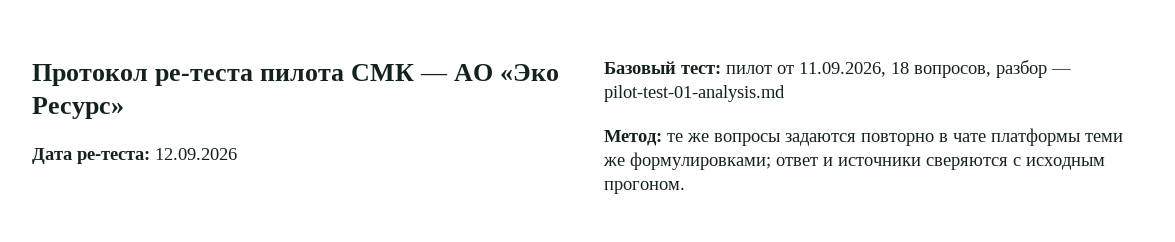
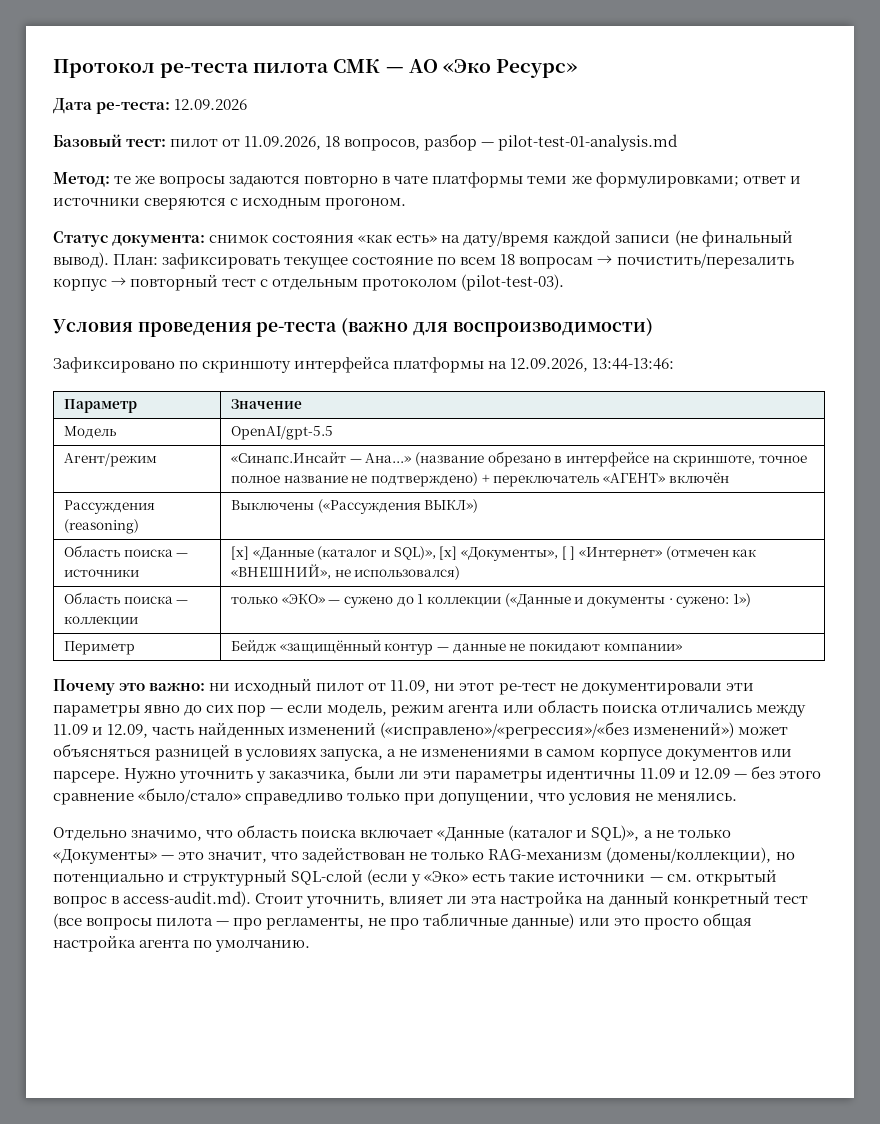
+ Статус документа: снимок состояния «как есть» на дату/время каждой записи (не финальный вывод). План: зафиксировать текущее состояние по всем 18 вопросам → почистить/перезалить корпус → повторный тест с отдельным протоколом (pilot-test-03).
+ Условия проведения ре-теста (важно для воспроизводимости)
+ Зафиксировано по скриншоту интерфейса платформы на 12.09.2026, 13:44-13:46:
+ Параметр | Значение
+ Модель | OpenAI/gpt-5.5
+ Агент/режим | «Синапс.Инсайт — Ана...» (название обрезано в интерфейсе на скриншоте, точное полное название не подтверждено) + переключатель «АГЕНТ» включён
+ Рассуждения (reasoning) | Выключены («Рассуждения ВЫКЛ»)
+ Область поиска — источники | [x] «Данные (каталог и SQL)», [x] «Документы», [ ] «Интернет» (отмечен как «ВНЕШНИЙ», не использовался)
+ Область поиска — коллекции | только «ЭКО» — сужено до 1 коллекции («Данные и документы · сужено: 1»)
+ Периметр | Бейдж «защищённый контур — данные не покидают компании»
+ Почему это важно: ни исходный пилот от 11.09, ни этот ре-тест не документировали эти параметры явно до сих пор — если модель, режим агента или область поиска отличались между 11.09 и 12.09, часть найденных изменений («исправлено»/«регрессия»/«без изменений») может объясняться разницей в условиях запуска, а не изменениями в самом корпусе документов или парсере. Нужно уточнить у заказчика, были ли эти параметры идентичны 11.09 и 12.09 — без этого сравнение «было/стало» справедливо только при допущении, что условия не менялись.
+ Отдельно значимо, что область поиска включает «Данные (каталог и SQL)», а не только «Документы» — это значит, что задействован не только RAG-механизм (домены/коллекции), но потенциально и структурный SQL-слой (если у «Эко» есть такие источники — см. открытый вопрос в access-audit.md). Стоит уточнить, влияет ли эта настройка на данный конкретный тест (все вопросы пилота — про регламенты, не про табличные данные) или это просто общая настройка агента по умолчанию.

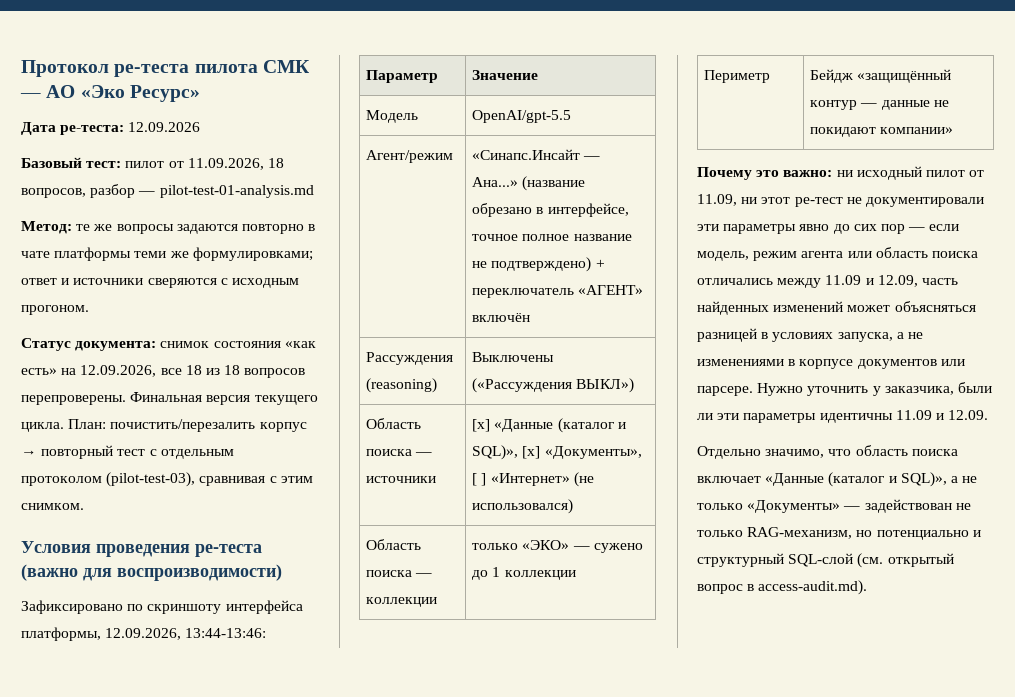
- Статус документа: снимок состояния «как есть» на дату/время каждой записи (не финальный вывод). План: зафиксировать текущее состояние по всем 18 вопросам → почистить/перезалить корпус → повторный тест с отдельным протоколом (pilot-test-03).
+ Статус документа: снимок состояния «как есть» на 12.09.2026, все 18 из 18 вопросов перепроверены. Финальная версия текущего цикла. План: почистить/перезалить корпус → повторный тест с отдельным протоколом (pilot-test-03), сравнивая с этим снимком.
- Зафиксировано по скриншоту интерфейса платформы на 12.09.2026, 13:44-13:46:
+ Зафиксировано по скриншоту интерфейса платформы, 12.09.2026, 13:44-13:46:
- Агент/режим | «Синапс.Инсайт — Ана...» (название обрезано в интерфейсе на скриншоте, точное полное название не подтверждено) + переключатель «АГЕНТ» включён
+ Агент/режим | «Синапс.Инсайт — Ана...» (название обрезано в интерфейсе, точное полное название не подтверждено) + переключатель «АГЕНТ» включён
- Область поиска — источники | [x] «Данные (каталог и SQL)», [x] «Документы», [ ] «Интернет» (отмечен как «ВНЕШНИЙ», не использовался)
+ Область поиска — источники | [x] «Данные (каталог и SQL)», [x] «Документы», [ ] «Интернет» (не использовался)
- Область поиска — коллекции | только «ЭКО» — сужено до 1 коллекции («Данные и документы · сужено: 1»)
+ Область поиска — коллекции | только «ЭКО» — сужено до 1 коллекции
- Почему это важно: ни исходный пилот от 11.09, ни этот ре-тест не документировали эти параметры явно до сих пор — если модель, режим агента или область поиска отличались между 11.09 и 12.09, часть найденных изменений («исправлено»/«регрессия»/«без изменений») может объясняться разницей в условиях запуска, а не изменениями в самом корпусе документов или парсере.
+ Почему это важно: ни исходный пилот от 11.09, ни этот ре-тест не документировали эти параметры явно до сих пор — если модель, режим агента или область поиска отличались между 11.09 и 12.09, часть найденных изменений может объясняться разницей в условиях запуска, а не изменениями в корпусе документов или парсере.
- Нужно уточнить у заказчика, были ли эти параметры идентичны 11.09 и 12.09 — без этого сравнение «было/стало» справедливо только при допущении, что условия не менялись.
+ Нужно уточнить у заказчика, были ли эти параметры идентичны 11.09 и 12.09.
- Отдельно значимо, что область поиска включает «Данные (каталог и SQL)», а не только «Документы» — это значит, что задействован не только RAG-механизм (домены/коллекции), но потенциально и структурный SQL-слой (если у «Эко» есть такие источники — см. открытый вопрос в access-audit.md). Стоит уточнить, влияет ли эта настройка на данный конкретный тест (все вопросы пилота — про регламенты, не про табличные данные) или это просто общая настройка агента по умолчанию.
+ Отдельно значимо, что область поиска включает «Данные (каталог и SQL)», а не только «Документы» — задействован не только RAG-механизм, но потенциально и структурный SQL-слой (см. открытый вопрос в access-audit.md).

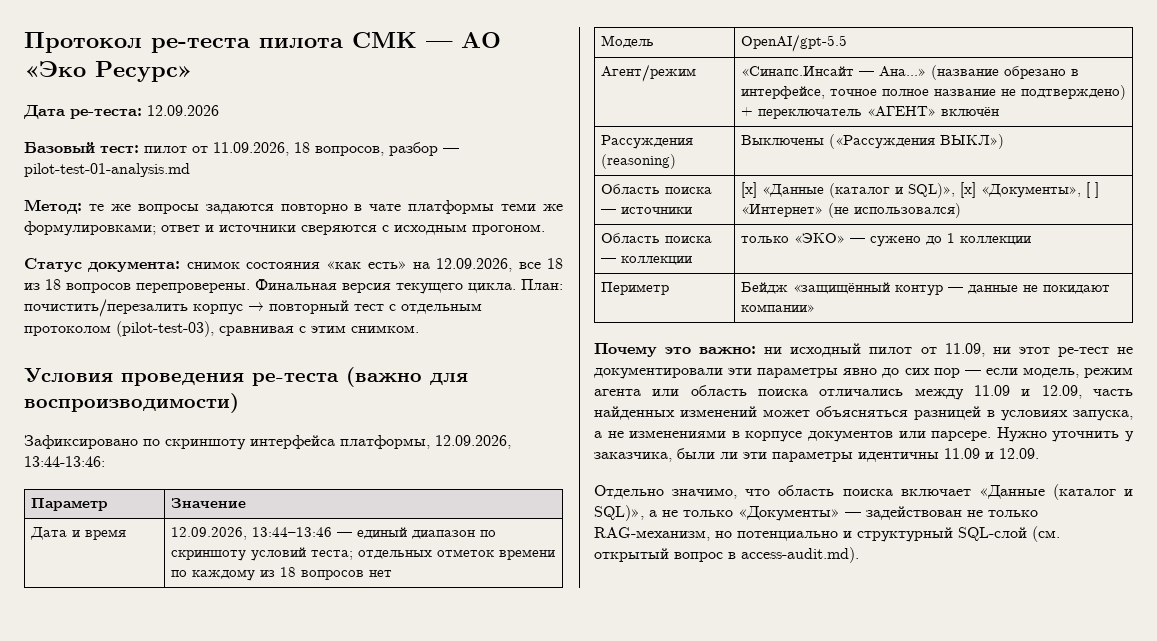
+ Дата и время | 12.09.2026, 13:44–13:46 — единый диапазон по скриншоту условий теста; отдельных отметок времени по каждому из 18 вопросов нет

